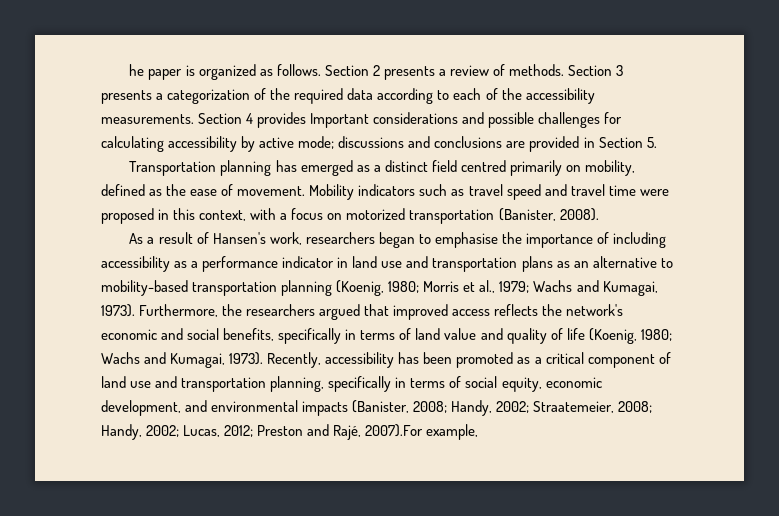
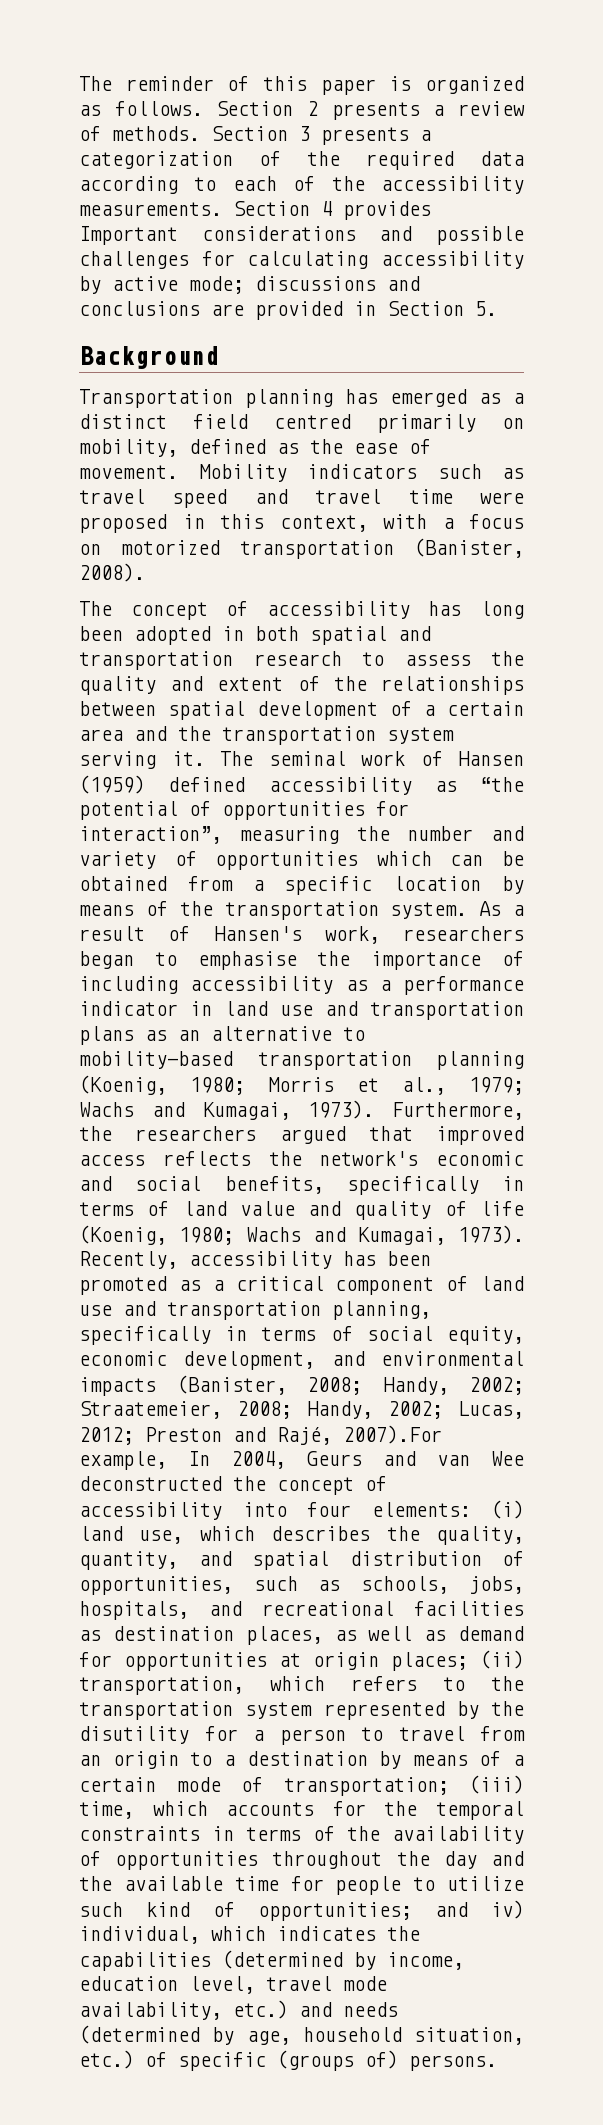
- he paper is organized as follows.
+ The reminder of this paper is organized as follows.
+ Background
+ The concept of accessibility has long been adopted in both spatial and transportation research to assess the quality and extent of the relationships between spatial development of a certain area and the transportation system serving it. The seminal work of Hansen (1959) defined accessibility as “the potential of opportunities for interaction”, measuring the number and variety of opportunities which can be obtained from a specific location by means of the transportation system.
- Recently, accessibility has been promoted as a critical component of land use and transportation planning, specifically in terms of social equity, economic development, and environmental impacts (Banister, 2008; Handy, 2002; Straatemeier, 2008; Handy, 2002; Lucas, 2012; Preston and Rajé, 2007).For example,
+ Recently, accessibility has been promoted as a critical component of land use and transportation planning, specifically in terms of social equity, economic development, and environmental impacts (Banister, 2008; Handy, 2002; Straatemeier, 2008; Handy, 2002; Lucas, 2012; Preston and Rajé, 2007).For example, In 2004, Geurs and van Wee deconstructed the concept of accessibility into four elements: (i) land use, which describes the quality, quantity, and spatial distribution of opportunities, such as schools, jobs, hospitals, and recreational facilities as destination places, as well as demand for opportunities at origin places; (ii) transportation, which refers to the transportation system represented by the disutility for a person to travel from an origin to a destination by means of a certain mode of transportation; (iii) time, which accounts for the temporal constraints in terms of the availability of opportunities throughout the day and the available time for people to utilize such kind of opportunities; and iv) individual, which indicates the capabilities (determined by income, education level, travel mode availability, etc.) and needs (determined by age, household situation, etc.) of specific (groups of) persons.

